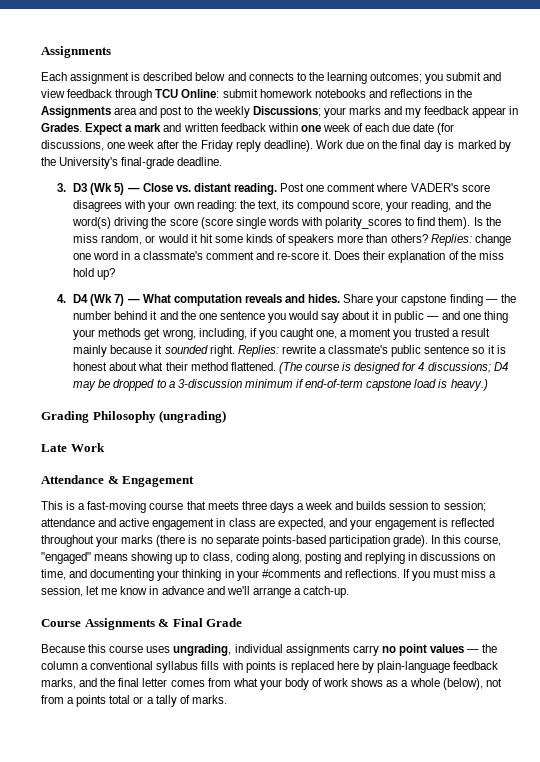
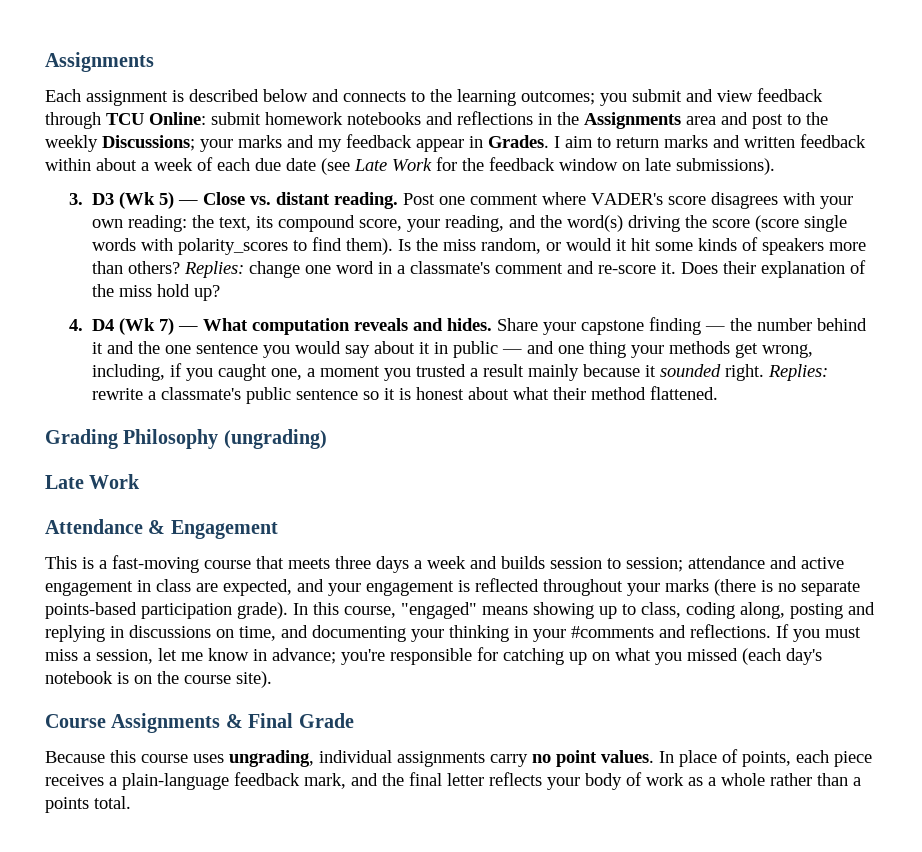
- Expect a mark and written feedback within one week of each due date (for discussions, one week after the Friday reply deadline). Work due on the final day is marked by the University's final-grade deadline.
+ I aim to return marks and written feedback within about a week of each due date (see Late Work for the feedback window on late submissions).
- (The course is designed for 4 discussions; D4 may be dropped to a 3-discussion minimum if end-of-term capstone load is heavy.)
- If you must miss a session, let me know in advance and we'll arrange a catch-up.
+ If you must miss a session, let me know in advance; you're responsible for catching up on what you missed (each day's notebook is on the course site).
- Because this course uses ungrading, individual assignments carry no point values — the column a conventional syllabus fills with points is replaced here by plain-language feedback marks, and the final letter comes from what your body of work shows as a whole (below), not from a points total or a tally of marks.
+ Because this course uses ungrading, individual assignments carry no point values. In place of points, each piece receives a plain-language feedback mark, and the final letter reflects your body of work as a whole rather than a points total.

